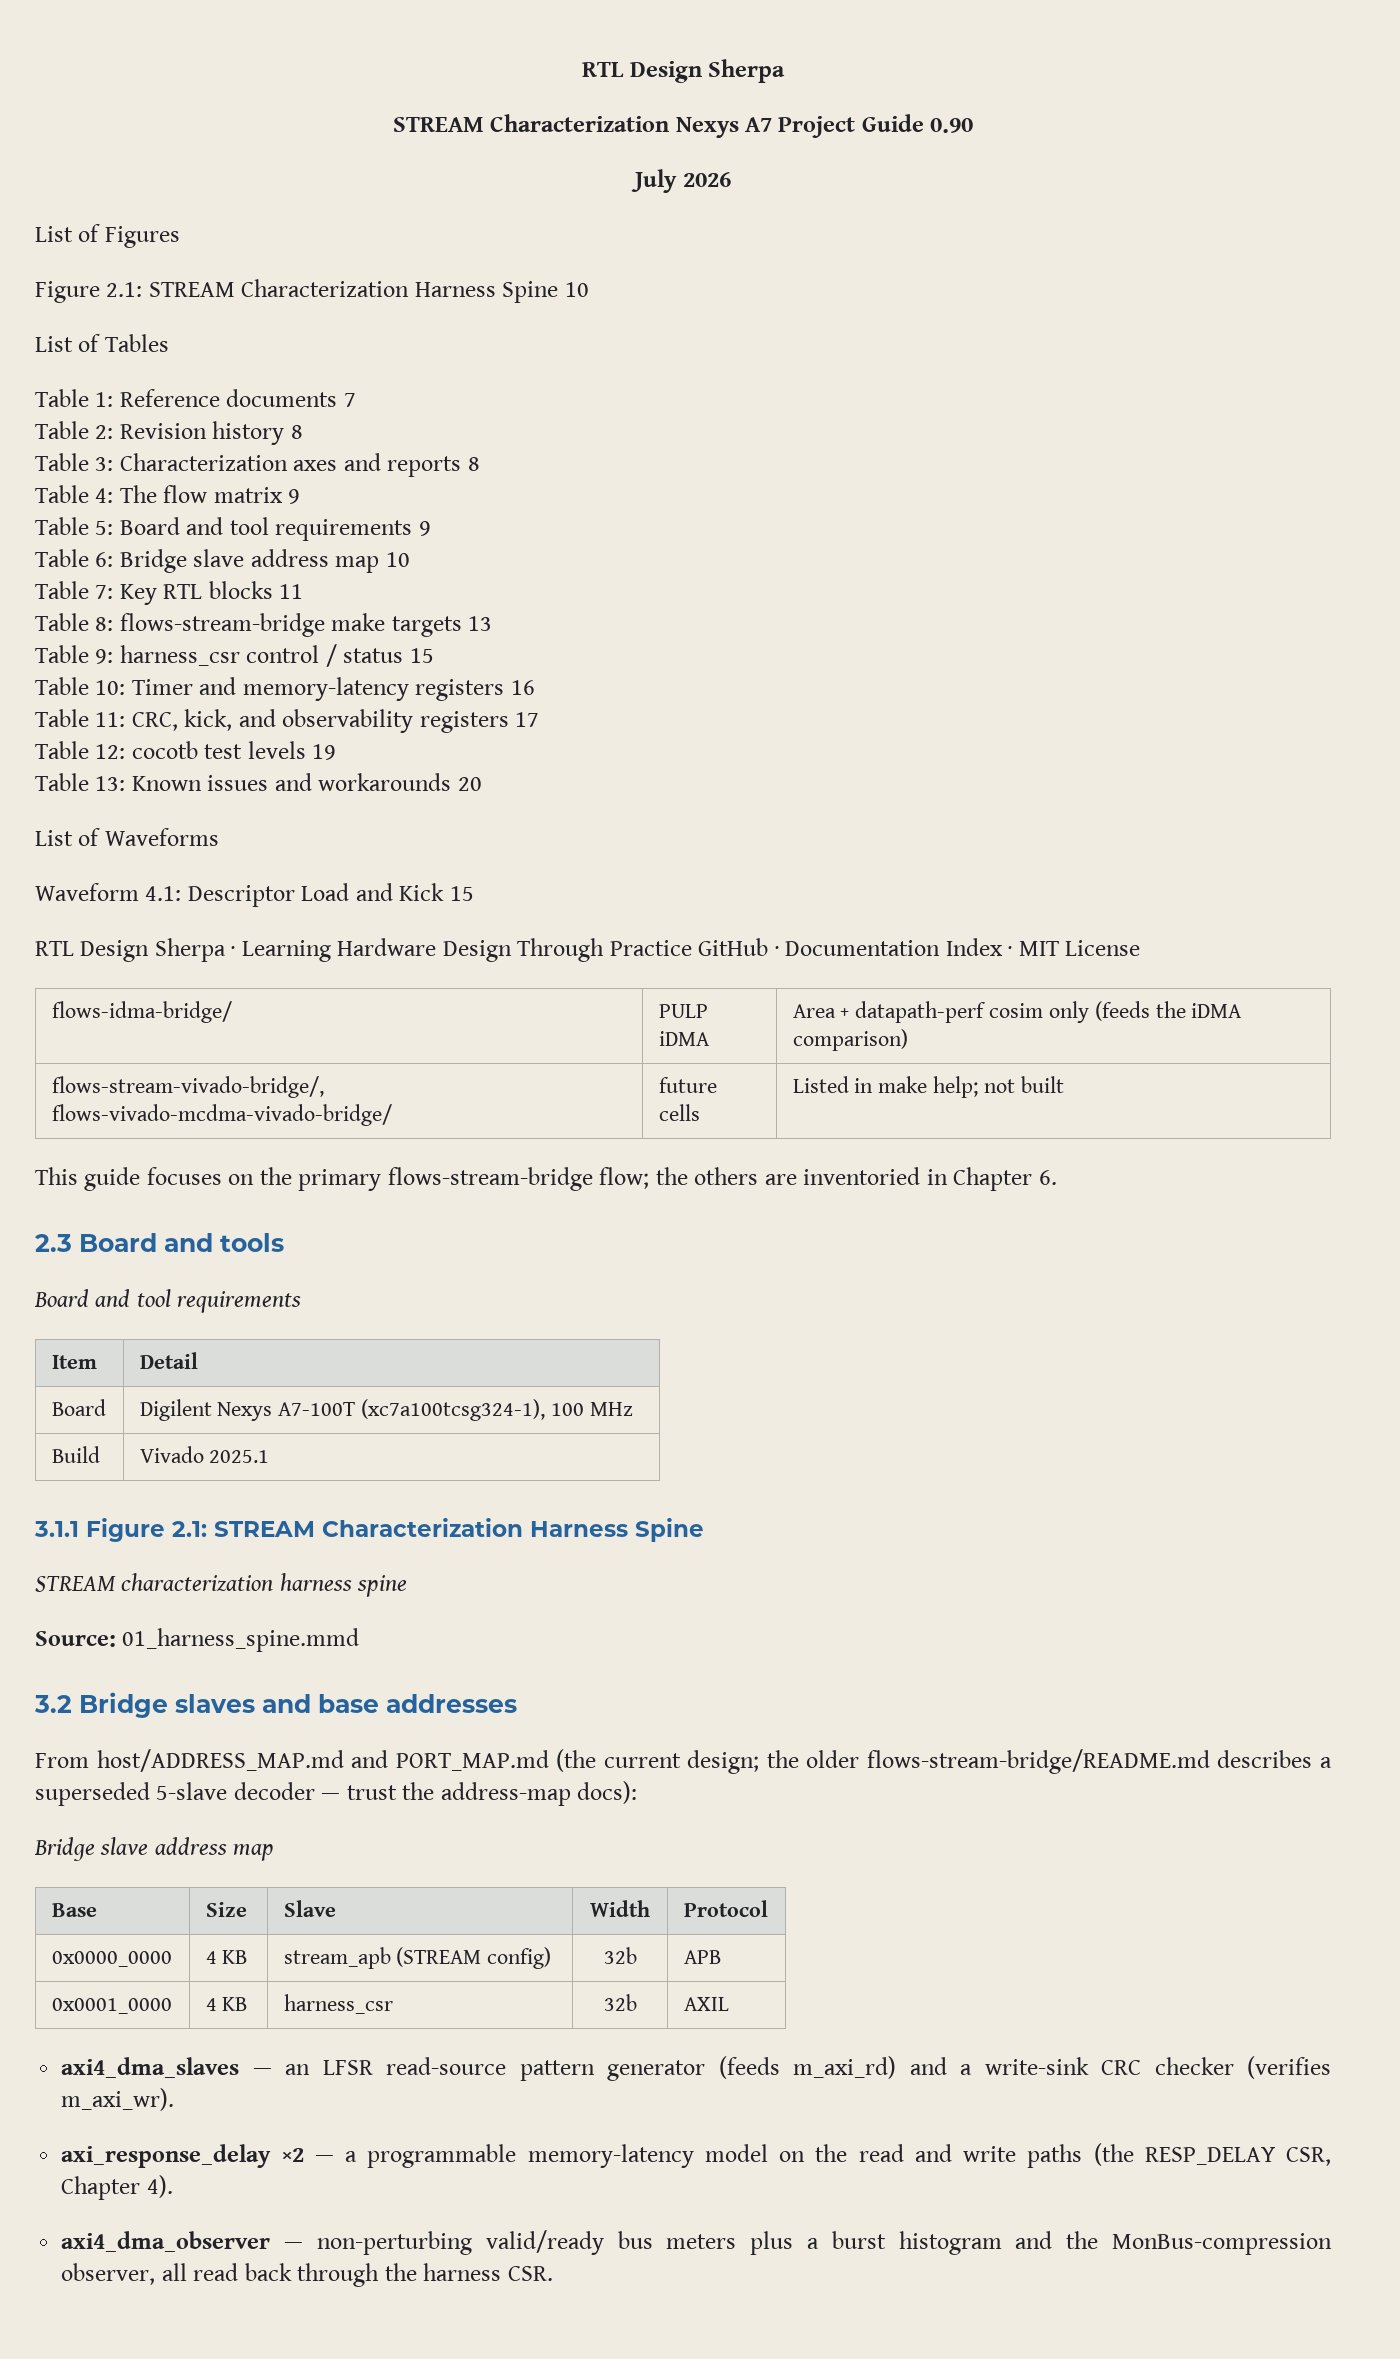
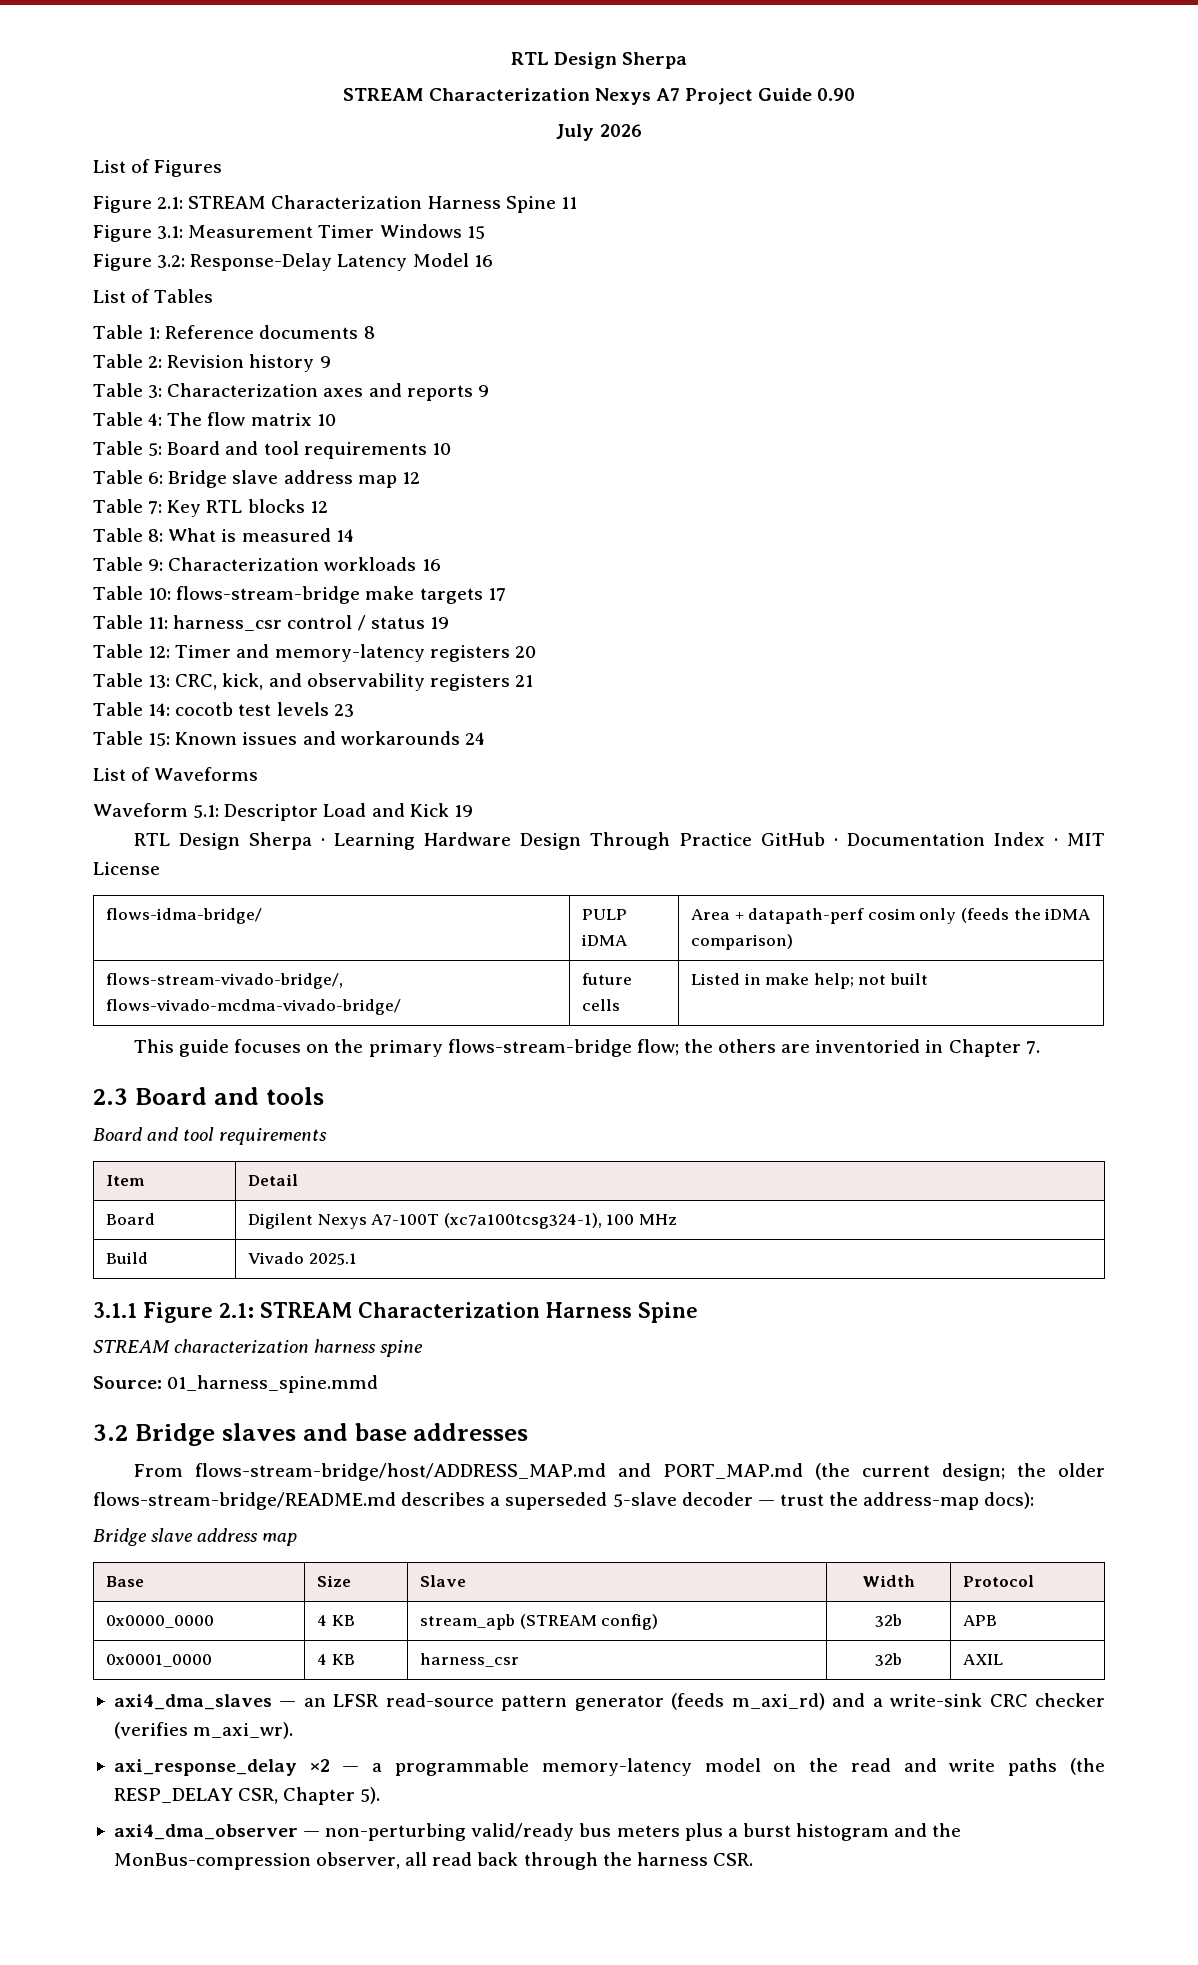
- Figure 2.1: STREAM Characterization Harness Spine 10
+ Figure 2.1: STREAM Characterization Harness Spine 11
+ Figure 3.1: Measurement Timer Windows 15
+ Figure 3.2: Response-Delay Latency Model 16
- Table 1: Reference documents 7
+ Table 1: Reference documents 8
- Table 2: Revision history 8
+ Table 2: Revision history 9
- Table 3: Characterization axes and reports 8
+ Table 3: Characterization axes and reports 9
- Table 4: The flow matrix 9
+ Table 4: The flow matrix 10
- Table 5: Board and tool requirements 9
+ Table 5: Board and tool requirements 10
- Table 6: Bridge slave address map 10
+ Table 6: Bridge slave address map 12
- Table 7: Key RTL blocks 11
+ Table 7: Key RTL blocks 12
- Table 8: flows-stream-bridge make targets 13
- Table 9: harness_csr control / status 15
- Table 10: Timer and memory-latency registers 16
- Table 11: CRC, kick, and observability registers 17
- Table 12: cocotb test levels 19
- Table 13: Known issues and workarounds 20
+ Table 8: What is measured 14
+ Table 9: Characterization workloads 16
+ Table 10: flows-stream-bridge make targets 17
+ Table 11: harness_csr control / status 19
+ Table 12: Timer and memory-latency registers 20
+ Table 13: CRC, kick, and observability registers 21
+ Table 14: cocotb test levels 23
+ Table 15: Known issues and workarounds 24
- Waveform 4.1: Descriptor Load and Kick 15
+ Waveform 5.1: Descriptor Load and Kick 19
- This guide focuses on the primary flows-stream-bridge flow; the others are inventoried in Chapter 6.
+ This guide focuses on the primary flows-stream-bridge flow; the others are inventoried in Chapter 7.
- From host/ADDRESS_MAP.md and PORT_MAP.md (the current design; the older flows-stream-bridge/README.md describes a superseded 5-slave decoder — trust the address-map docs):
+ From flows-stream-bridge/host/ADDRESS_MAP.md and PORT_MAP.md (the current design; the older flows-stream-bridge/README.md describes a superseded 5-slave decoder — trust the address-map docs):
- axi_response_delay ×2 — a programmable memory-latency model on the read and write paths (the RESP_DELAY CSR, Chapter 4).
+ axi_response_delay ×2 — a programmable memory-latency model on the read and write paths (the RESP_DELAY CSR, Chapter 5).

